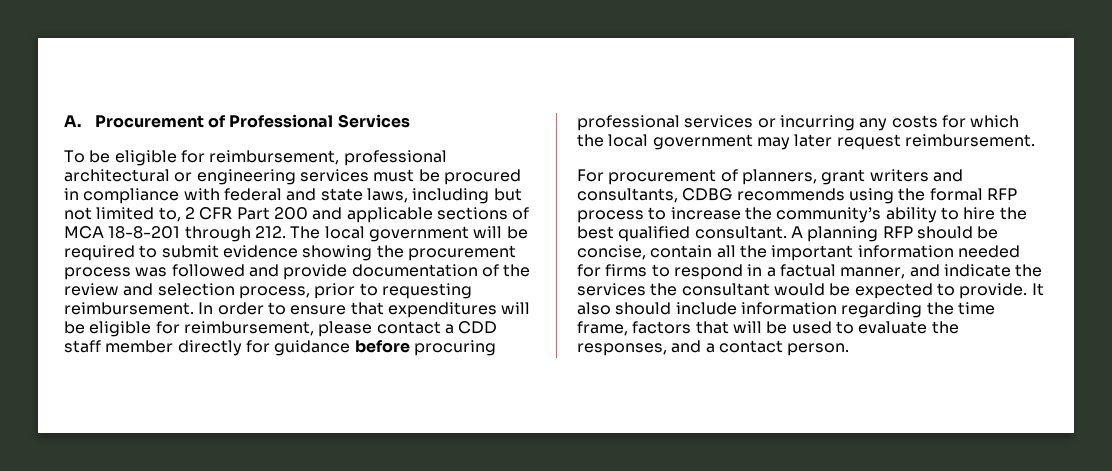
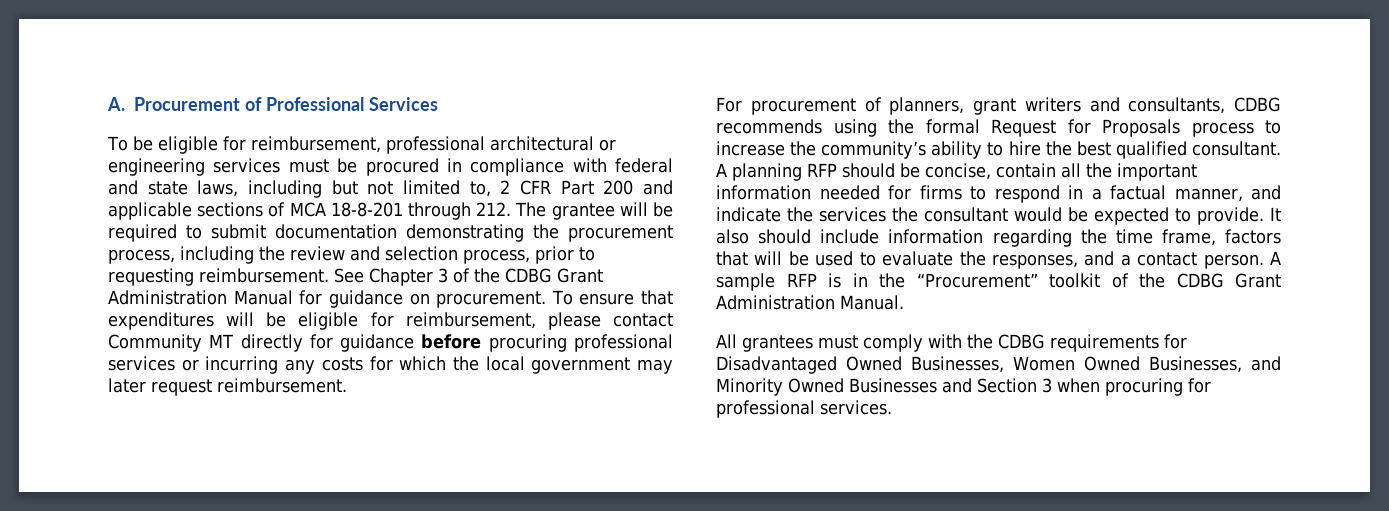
- To be eligible for reimbursement, professional architectural or engineering services must be procured in compliance with federal and state laws, including but not limited to, 2 CFR Part 200 and applicable sections of MCA 18-8-201 through 212. The local government will be required to submit evidence showing the procurement process was followed and provide documentation of the review and selection process, prior to requesting reimbursement.
+ To be eligible for reimbursement, professional architectural or engineering services must be procured in compliance with federal and state laws, including but not limited to, 2 CFR Part 200 and applicable sections of MCA 18-8-201 through 212. The grantee will be required to submit documentation demonstrating the procurement process, including the review and selection process, prior to requesting reimbursement.
- In order to ensure that expenditures will be eligible for reimbursement, please contact a CDD staff member directly for guidance before procuring professional services or incurring any costs for which the local government may later request reimbursement.
+ See Chapter 3 of the CDBG Grant Administration Manual for guidance on procurement. To ensure that expenditures will be eligible for reimbursement, please contact Community MT directly for guidance before procuring professional services or incurring any costs for which the local government may later request reimbursement.
- For procurement of planners, grant writers and consultants, CDBG recommends using the formal RFP process to increase the community’s ability to hire the best qualified consultant.
+ For procurement of planners, grant writers and consultants, CDBG recommends using the formal Request for Proposals process to increase the community’s ability to hire the best qualified consultant.
+ A sample RFP is in the “Procurement” toolkit of the CDBG Grant Administration Manual.
+ All grantees must comply with the CDBG requirements for Disadvantaged Owned Businesses, Women Owned Businesses, and Minority Owned Businesses and Section 3 when procuring for professional services.

